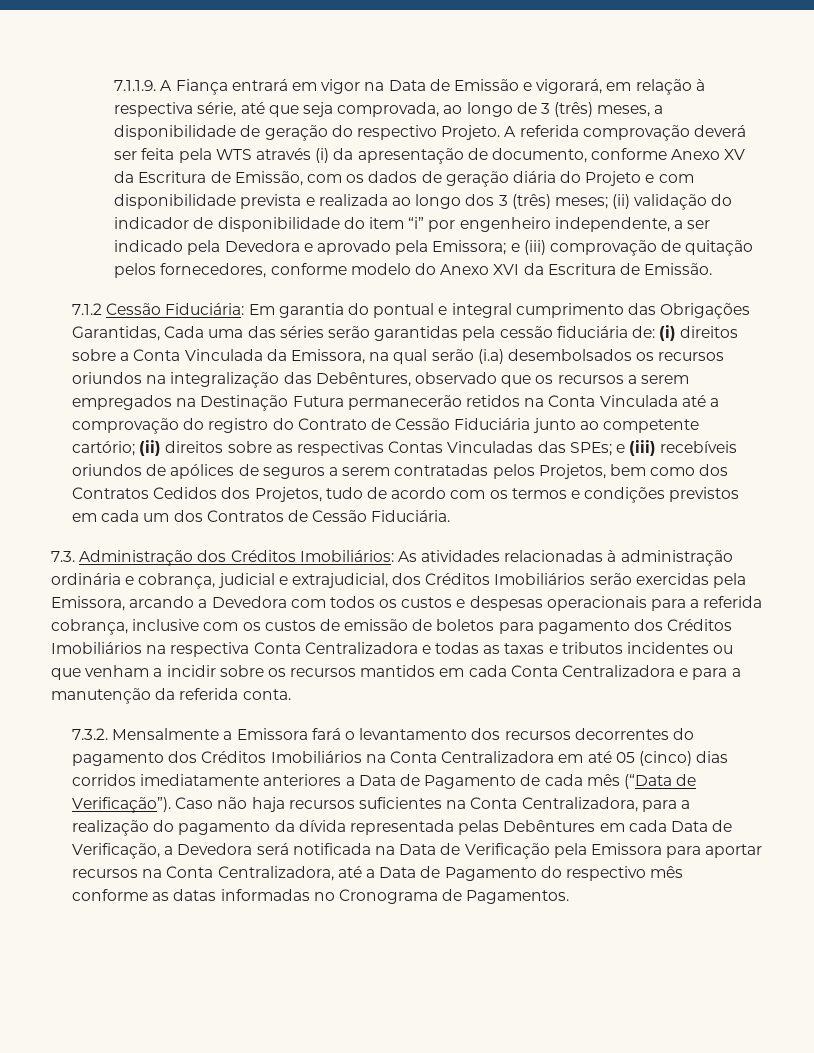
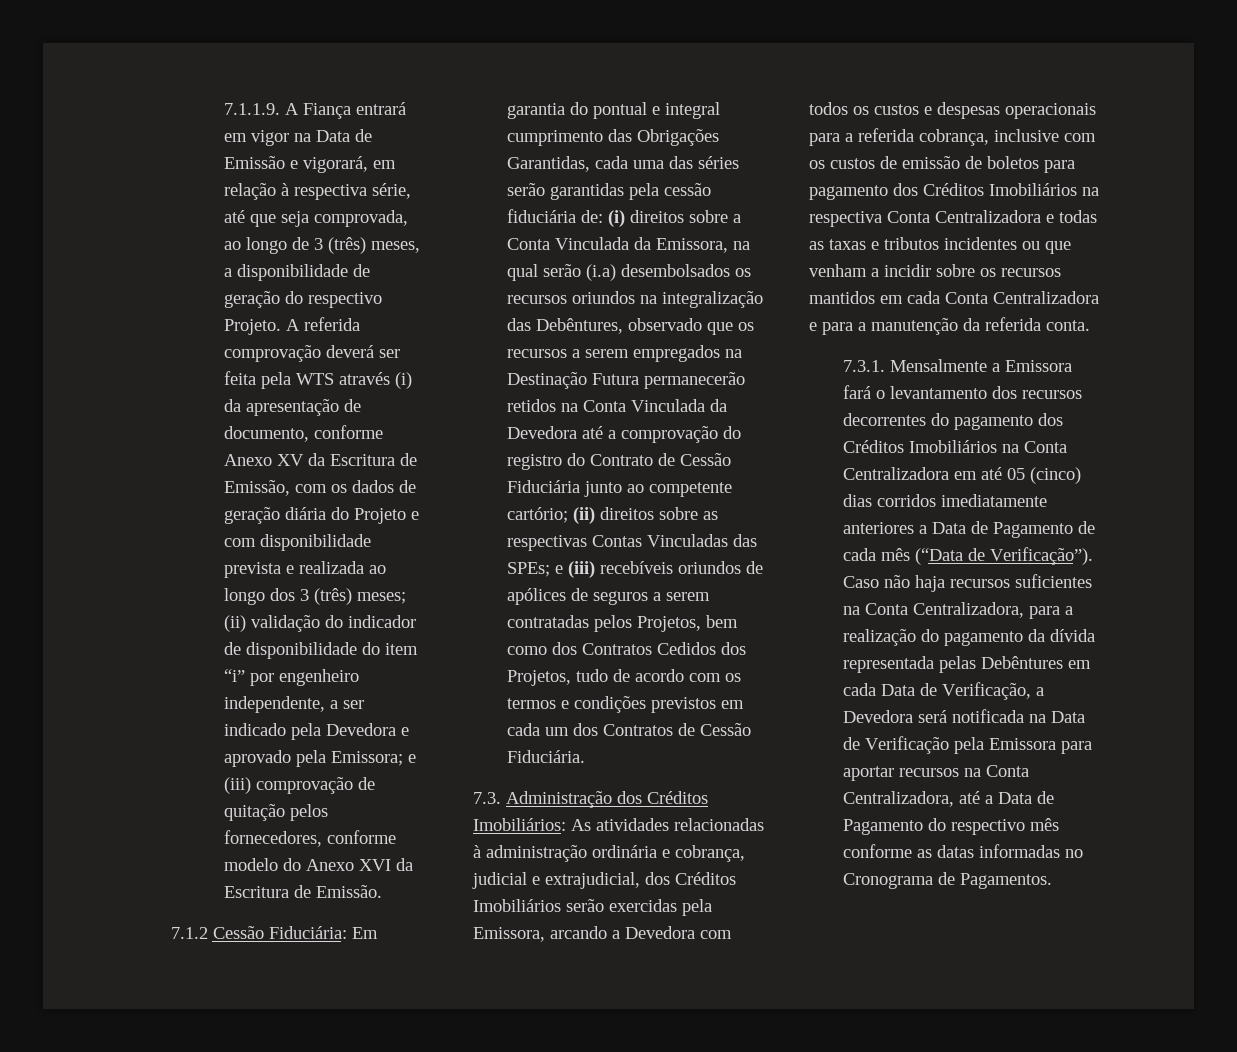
- Em garantia do pontual e integral cumprimento das Obrigações Garantidas, Cada uma das séries serão garantidas pela cessão fiduciária de:
+ Em garantia do pontual e integral cumprimento das Obrigações Garantidas, cada uma das séries serão garantidas pela cessão fiduciária de:
- (i) direitos sobre a Conta Vinculada da Emissora, na qual serão (i.a) desembolsados os recursos oriundos na integralização das Debêntures, observado que os recursos a serem empregados na Destinação Futura permanecerão retidos na Conta Vinculada até a comprovação do registro do Contrato de Cessão Fiduciária junto ao competente cartório;
+ (i) direitos sobre a Conta Vinculada da Emissora, na qual serão (i.a) desembolsados os recursos oriundos na integralização das Debêntures, observado que os recursos a serem empregados na Destinação Futura permanecerão retidos na Conta Vinculada da Devedora até a comprovação do registro do Contrato de Cessão Fiduciária junto ao competente cartório;
- 7.3.2. Mensalmente a Emissora fará o levantamento dos recursos decorrentes do pagamento dos Créditos Imobiliários na Conta Centralizadora em até 05 (cinco) dias corridos imediatamente anteriores a Data de Pagamento de cada mês (“Data de Verificação”).
+ 7.3.1. Mensalmente a Emissora fará o levantamento dos recursos decorrentes do pagamento dos Créditos Imobiliários na Conta Centralizadora em até 05 (cinco) dias corridos imediatamente anteriores a Data de Pagamento de cada mês (“Data de Verificação”).

